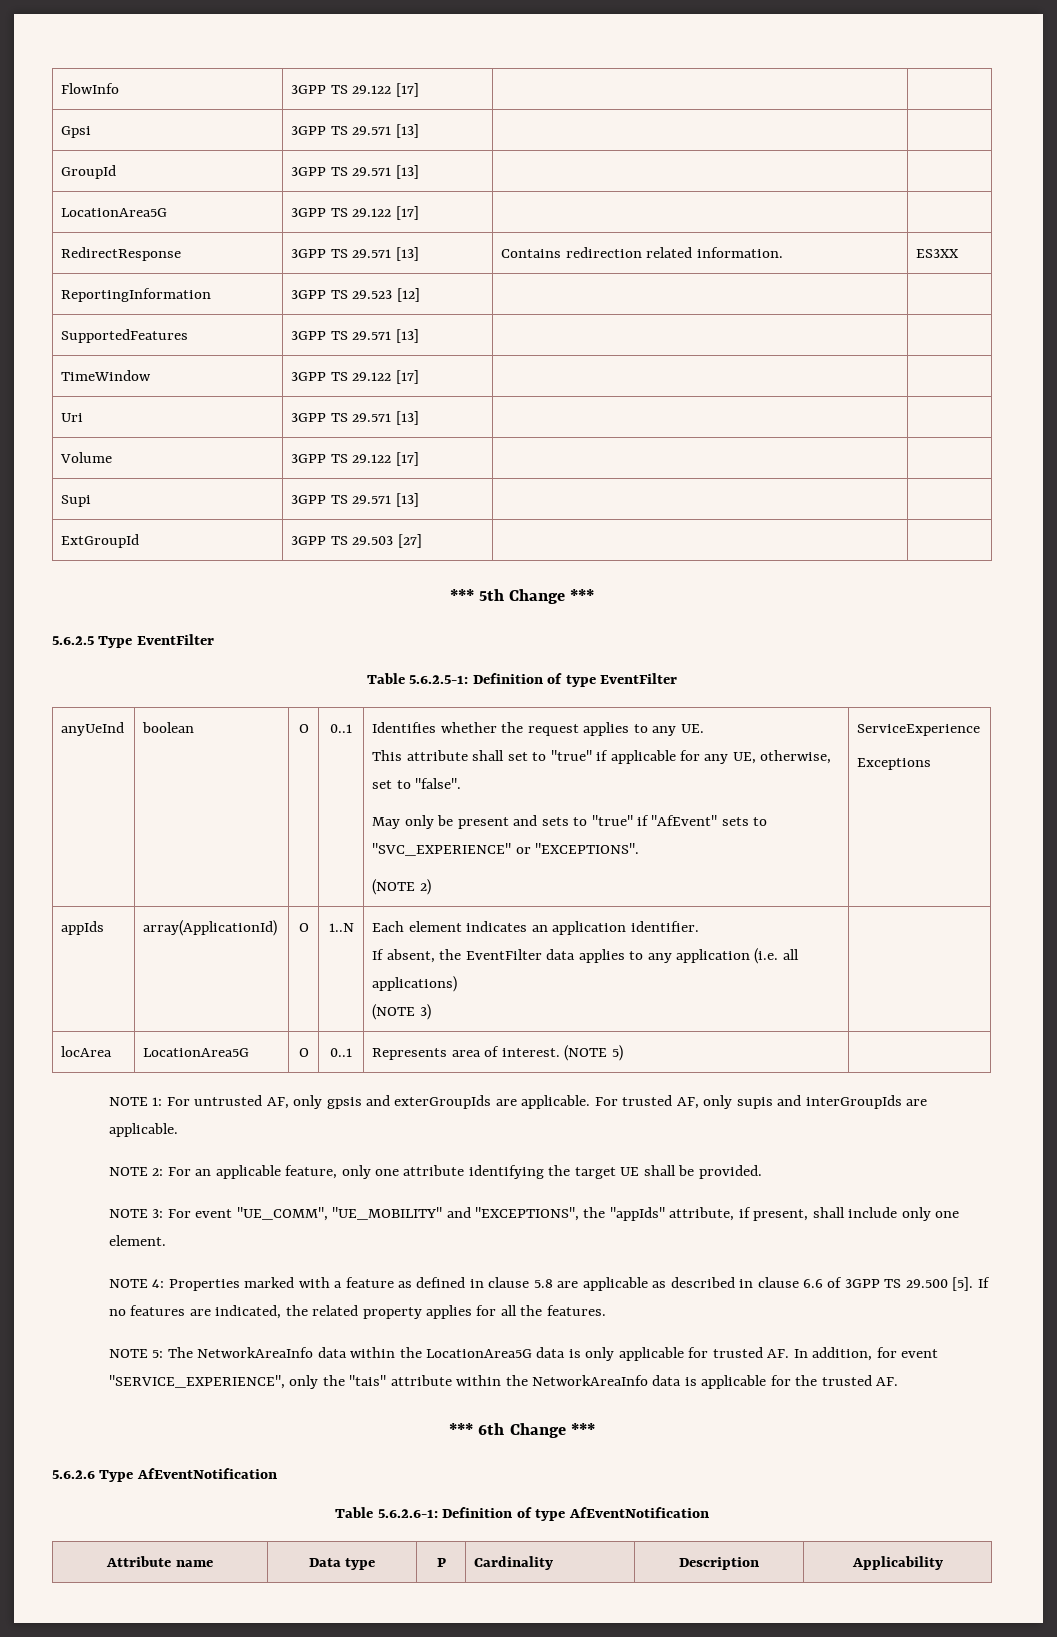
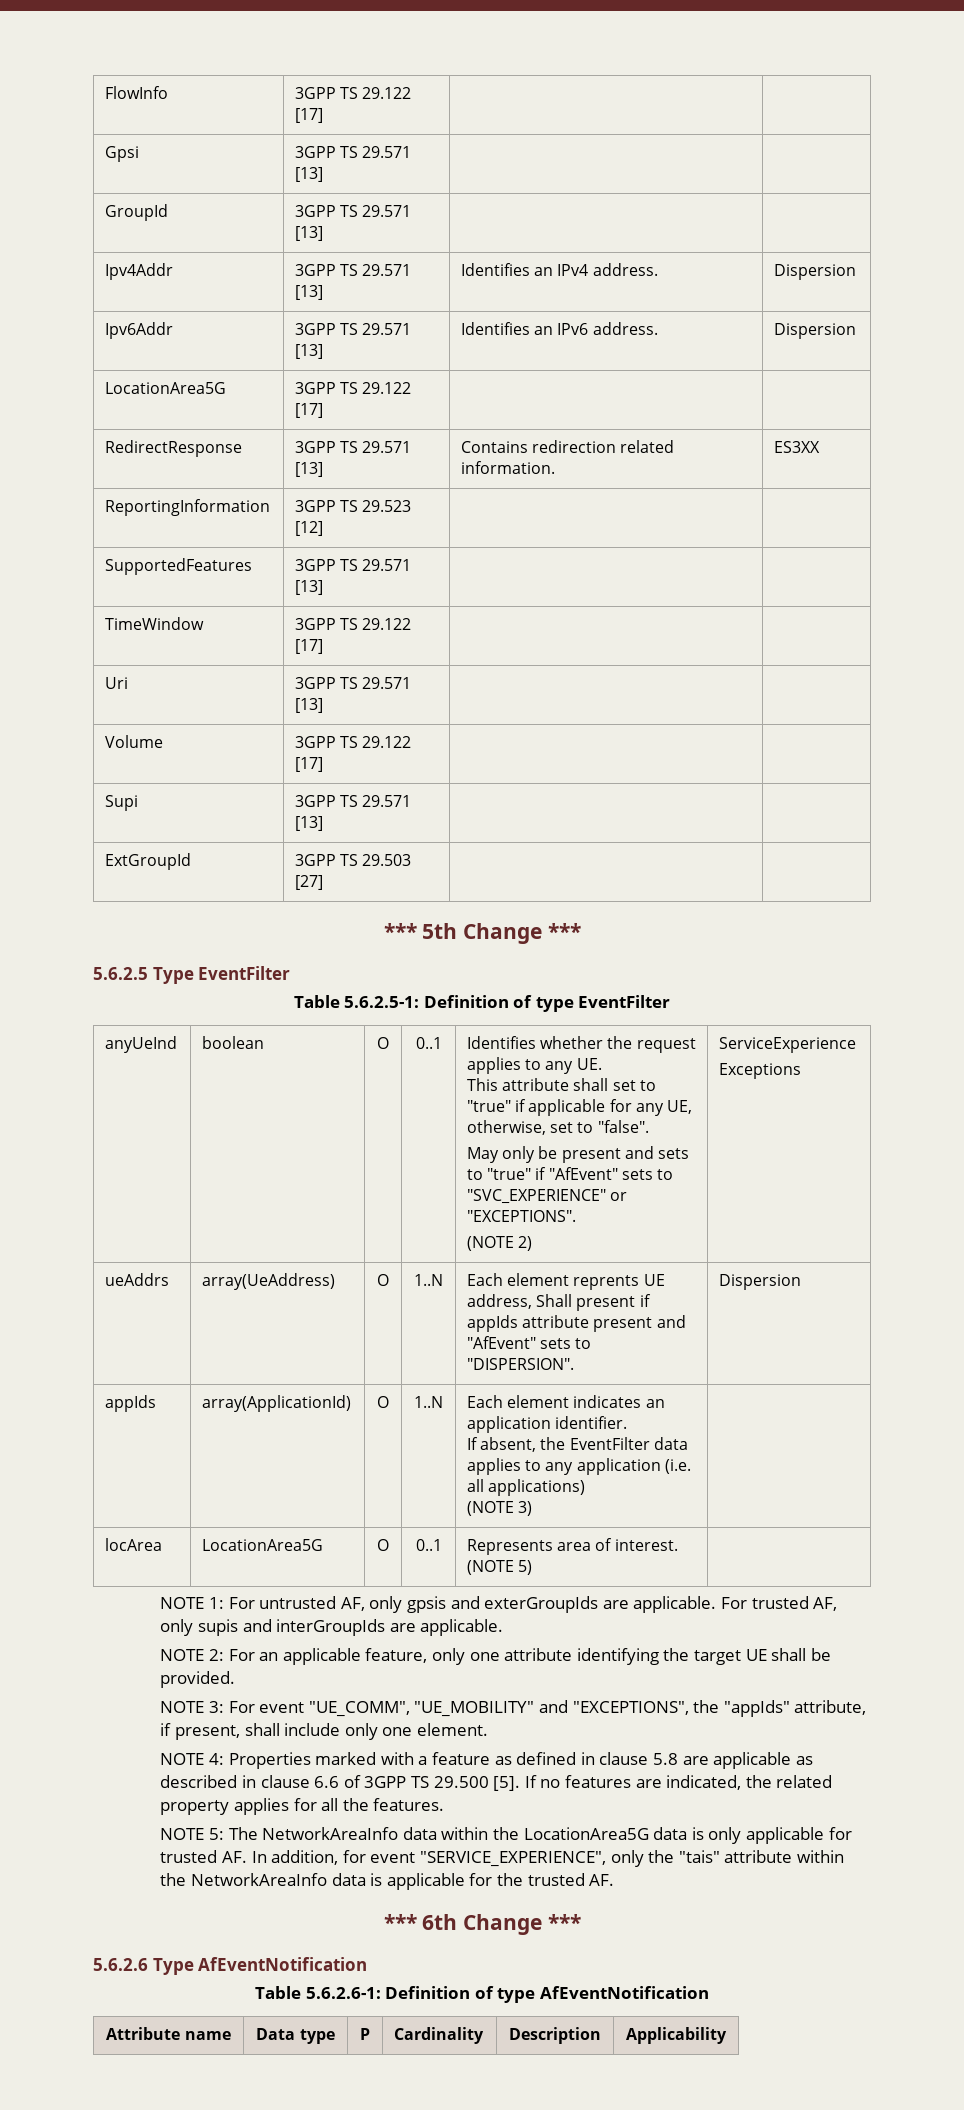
+ Ipv4Addr | 3GPP TS 29.571 [13] | Identifies an IPv4 address. | Dispersion
+ Ipv6Addr | 3GPP TS 29.571 [13] | Identifies an IPv6 address. | Dispersion
+ ueAddrs | array(UeAddress) | O | 1..N | Each element reprents UE address, Shall present if appIds attribute present and "AfEvent" sets to "DISPERSION". | Dispersion

